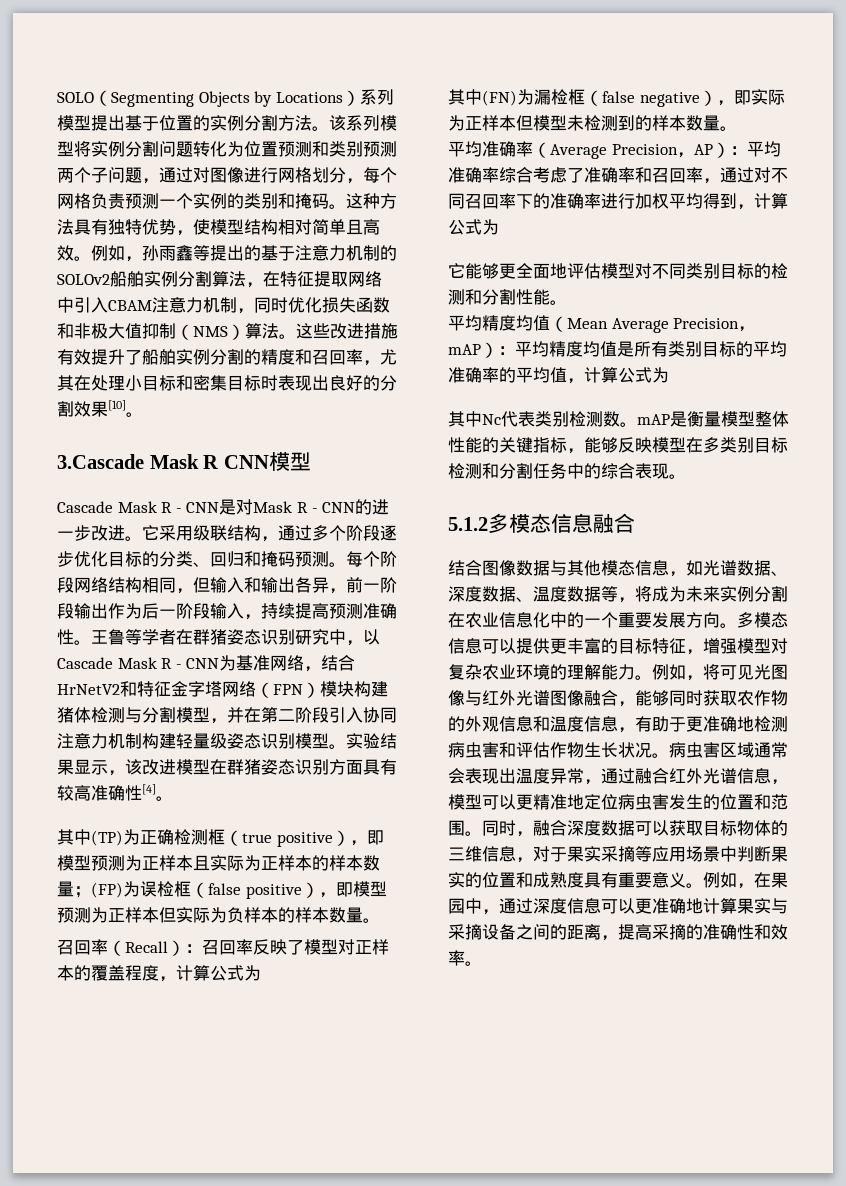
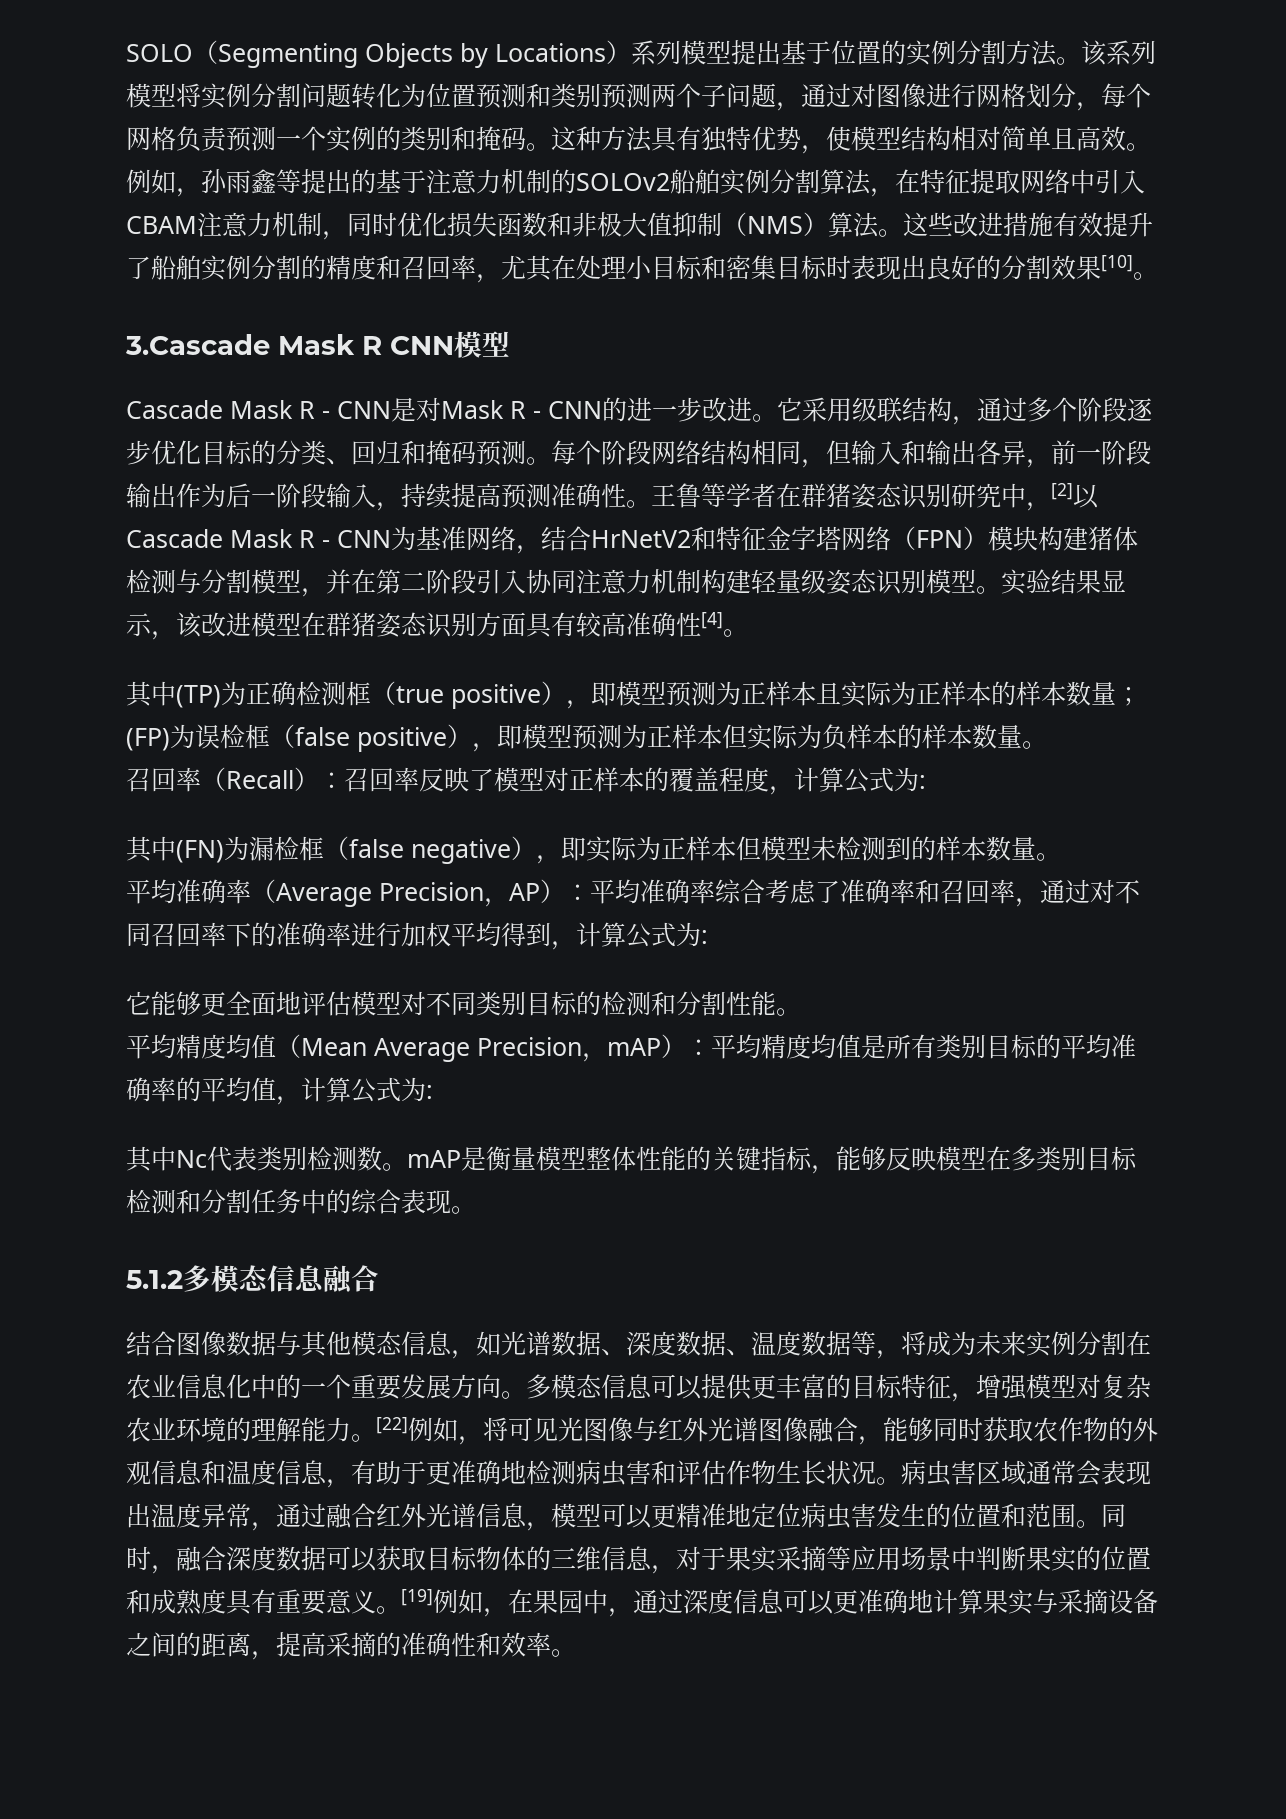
- 王鲁等学者在群猪姿态识别研究中，以Cascade Mask R - CNN为基准网络，结合HrNetV2和特征金字塔网络（FPN）模块构建猪体检测与分割模型，并在第二阶段引入协同注意力机制构建轻量级姿态识别模型。
+ 王鲁等学者在群猪姿态识别研究中，[2]以Cascade Mask R - CNN为基准网络，结合HrNetV2和特征金字塔网络（FPN）模块构建猪体检测与分割模型，并在第二阶段引入协同注意力机制构建轻量级姿态识别模型。
- 召回率（Recall）：召回率反映了模型对正样本的覆盖程度，计算公式为
+ 召回率（Recall）：召回率反映了模型对正样本的覆盖程度，计算公式为:
- 平均准确率（Average Precision，AP）：平均准确率综合考虑了准确率和召回率，通过对不同召回率下的准确率进行加权平均得到，计算公式为
+ 平均准确率（Average Precision，AP）：平均准确率综合考虑了准确率和召回率，通过对不同召回率下的准确率进行加权平均得到，计算公式为:
- 平均精度均值（Mean Average Precision，mAP）：平均精度均值是所有类别目标的平均准确率的平均值，计算公式为
+ 平均精度均值（Mean Average Precision，mAP）：平均精度均值是所有类别目标的平均准确率的平均值，计算公式为:
- 例如，将可见光图像与红外光谱图像融合，能够同时获取农作物的外观信息和温度信息，有助于更准确地检测病虫害和评估作物生长状况。
+ [22]例如，将可见光图像与红外光谱图像融合，能够同时获取农作物的外观信息和温度信息，有助于更准确地检测病虫害和评估作物生长状况。
- 例如，在果园中，通过深度信息可以更准确地计算果实与采摘设备之间的距离，提高采摘的准确性和效率。
+ [19]例如，在果园中，通过深度信息可以更准确地计算果实与采摘设备之间的距离，提高采摘的准确性和效率。

